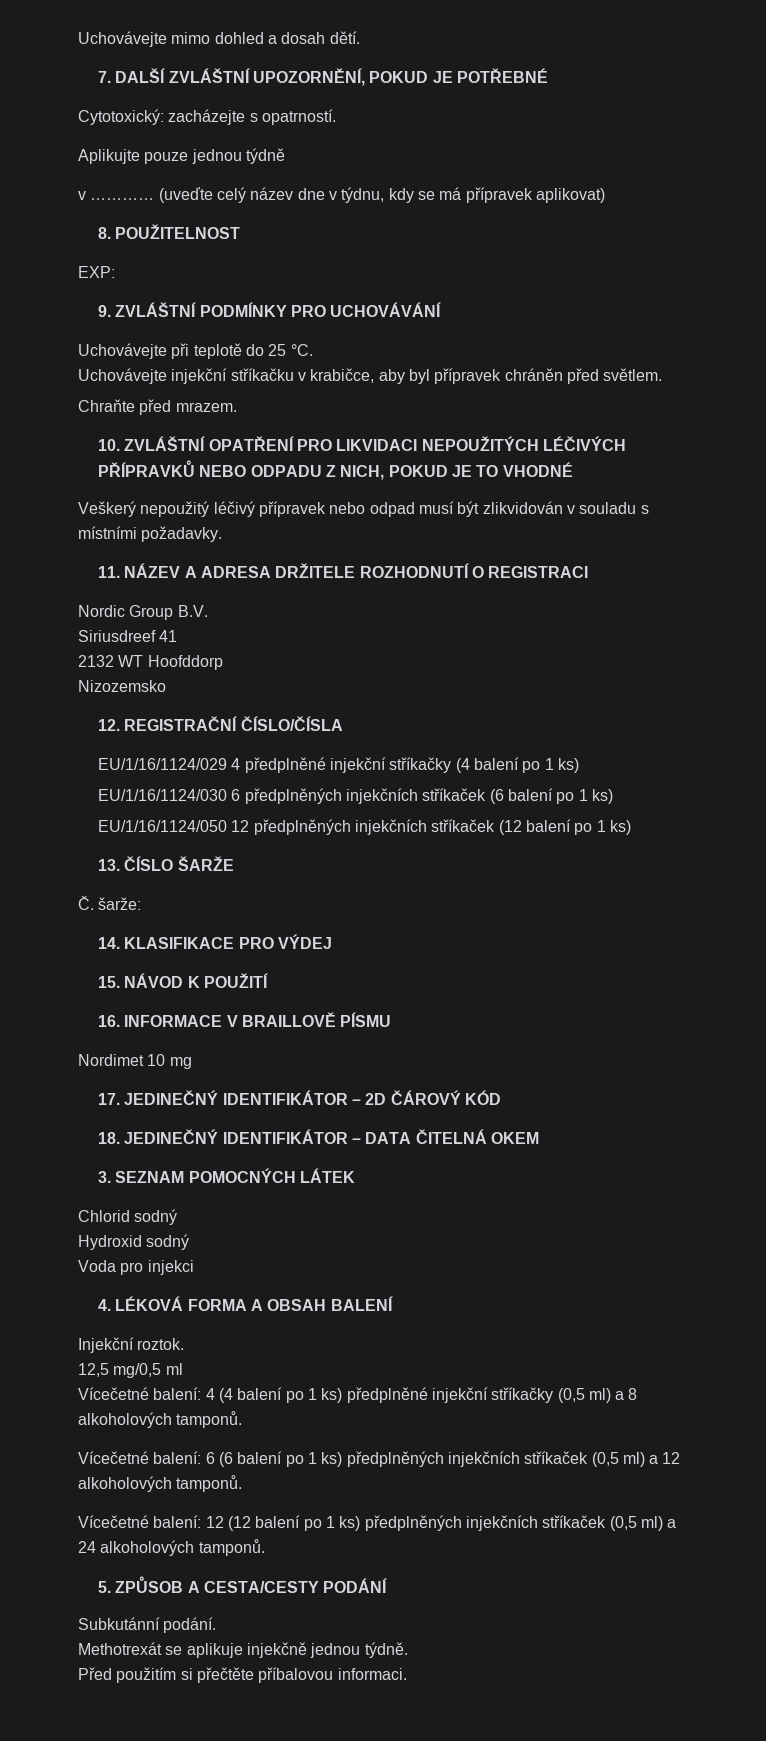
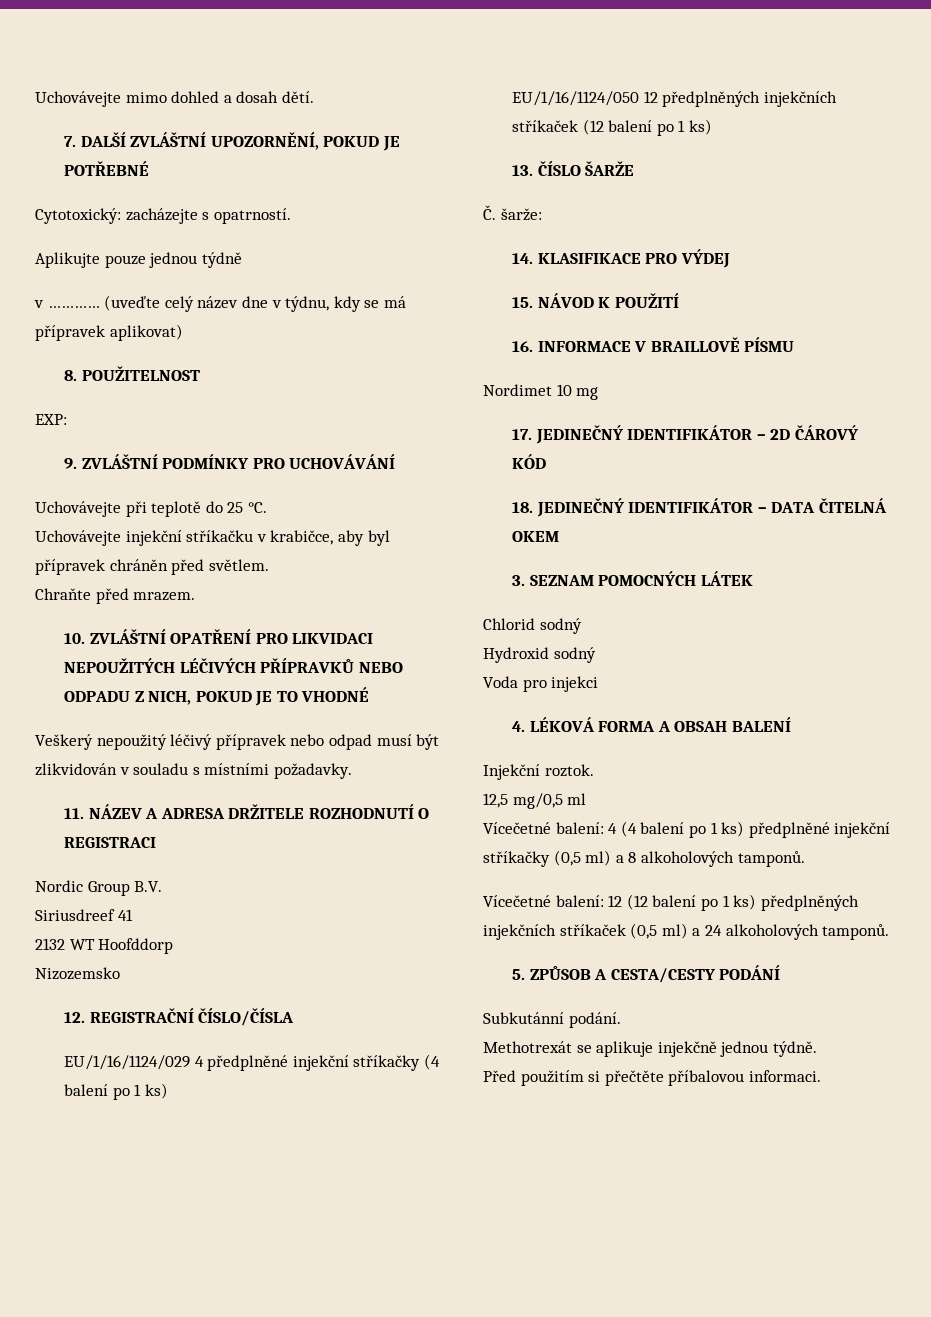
- EU/1/16/1124/030 6 předplněných injekčních stříkaček (6 balení po 1 ks)
- Vícečetné balení: 6 (6 balení po 1 ks) předplněných injekčních stříkaček (0,5 ml) a 12 alkoholových tamponů.

